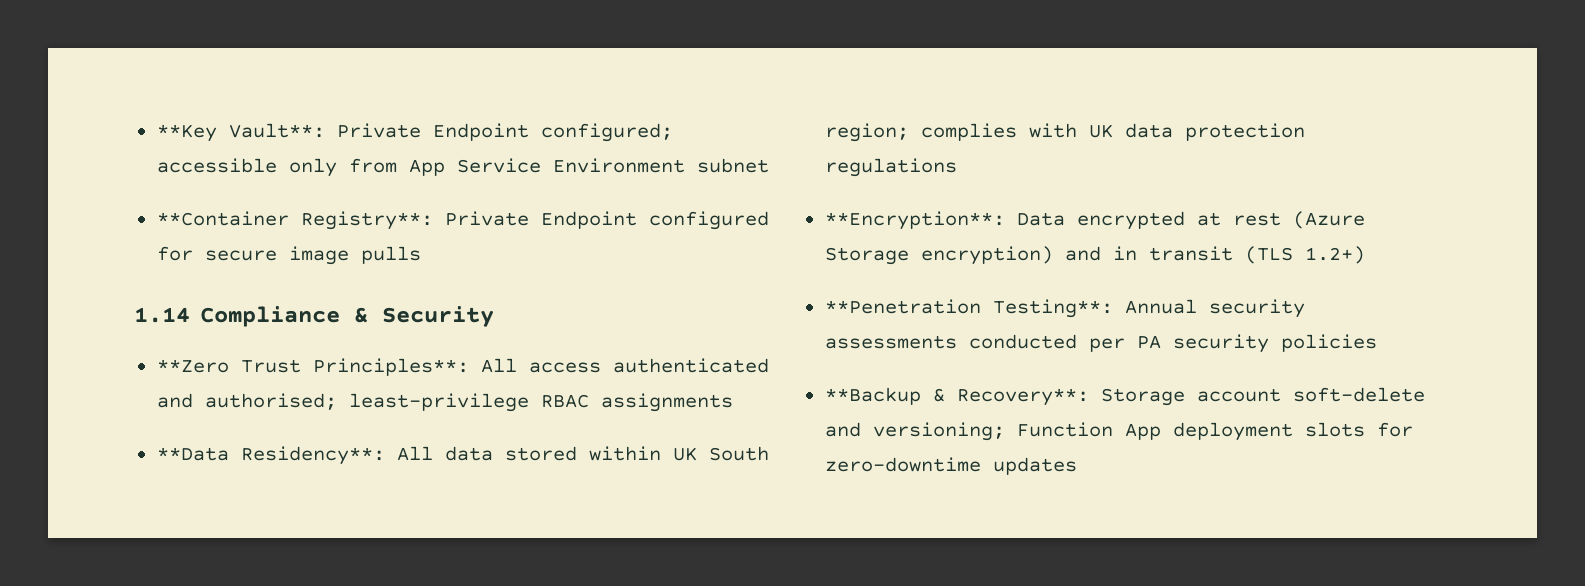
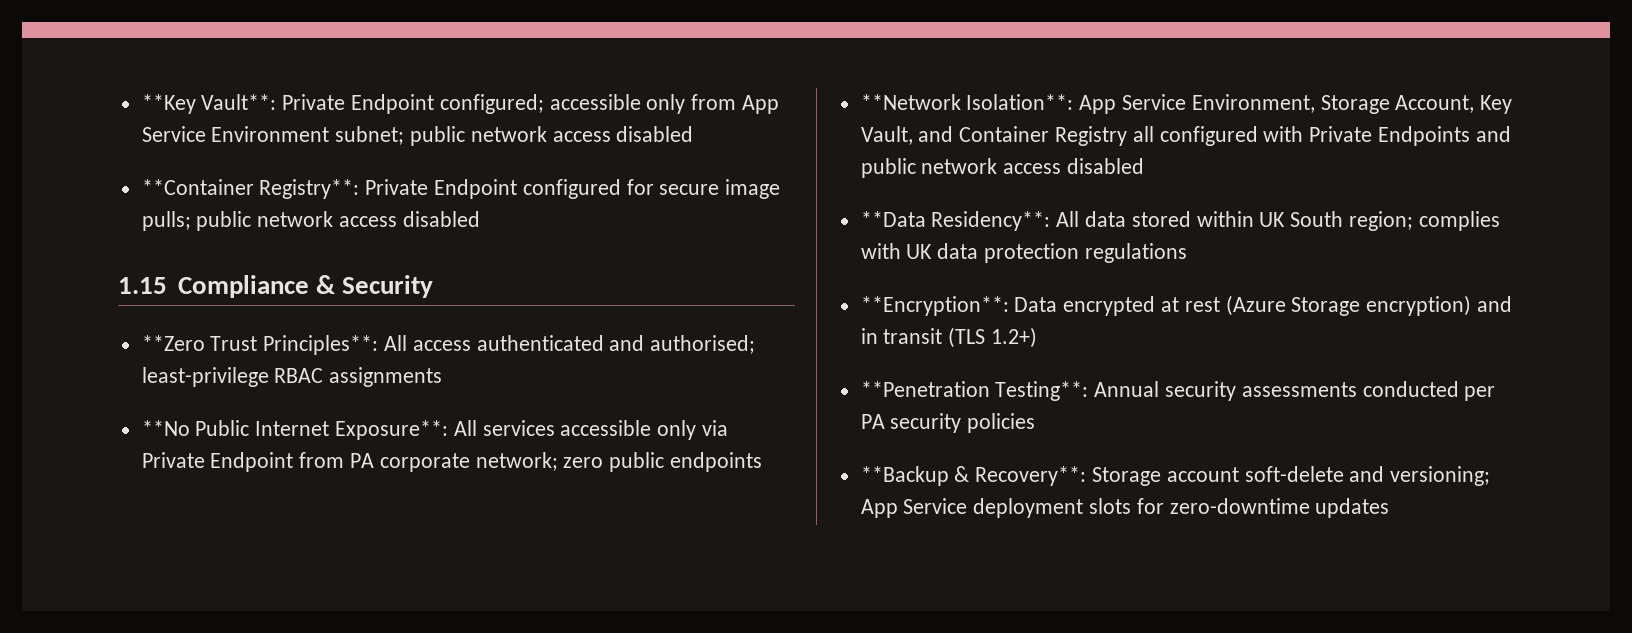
- **Key Vault**: Private Endpoint configured; accessible only from App Service Environment subnet
+ **Key Vault**: Private Endpoint configured; accessible only from App Service Environment subnet; public network access disabled
- **Container Registry**: Private Endpoint configured for secure image pulls
- 1.14 Compliance & Security
+ **Container Registry**: Private Endpoint configured for secure image pulls; public network access disabled
+ 1.15 Compliance & Security
+ **No Public Internet Exposure**: All services accessible only via Private Endpoint from PA corporate network; zero public endpoints
+ **Network Isolation**: App Service Environment, Storage Account, Key Vault, and Container Registry all configured with Private Endpoints and public network access disabled
- **Backup & Recovery**: Storage account soft-delete and versioning; Function App deployment slots for zero-downtime updates
+ **Backup & Recovery**: Storage account soft-delete and versioning; App Service deployment slots for zero-downtime updates

